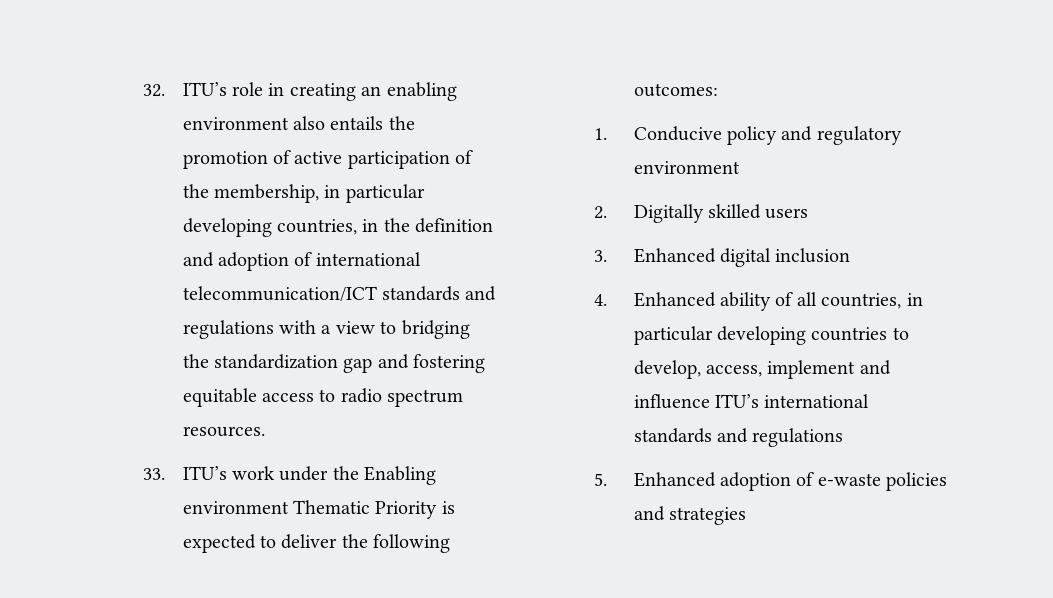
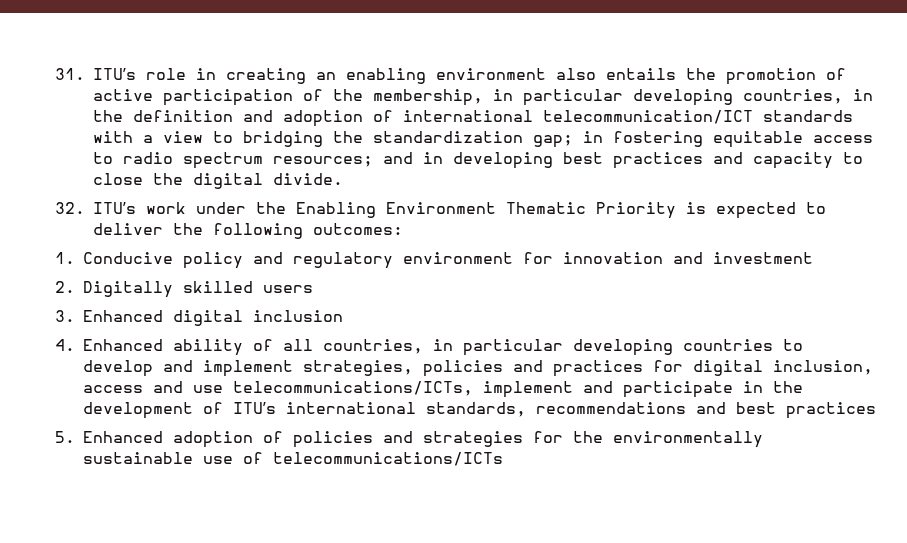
- 32. ITU’s role in creating an enabling environment also entails the promotion of active participation of the membership, in particular developing countries, in the definition and adoption of international telecommunication/ICT standards and regulations with a view to bridging the standardization gap and fostering equitable access to radio spectrum resources.
- 33. ITU’s work under the Enabling environment Thematic Priority is expected to deliver the following outcomes:
+ 31. ITU’s role in creating an enabling environment also entails the promotion of active participation of the membership, in particular developing countries, in the definition and adoption of international telecommunication/ICT standards with a view to bridging the standardization gap; in fostering equitable access to radio spectrum resources; and in developing best practices and capacity to close the digital divide.
+ 32. ITU’s work under the Enabling Environment Thematic Priority is expected to deliver the following outcomes:
- 1. Conducive policy and regulatory environment
+ 1. Conducive policy and regulatory environment for innovation and investment
- 4. Enhanced ability of all countries, in particular developing countries to develop, access, implement and influence ITU’s international standards and regulations
+ 4. Enhanced ability of all countries, in particular developing countries to develop and implement strategies, policies and practices for digital inclusion, access and use telecommunications/ICTs, implement and participate in the development of ITU’s international standards, recommendations and best practices
- 5. Enhanced adoption of e-waste policies and strategies
+ 5. Enhanced adoption of policies and strategies for the environmentally sustainable use of telecommunications/ICTs

